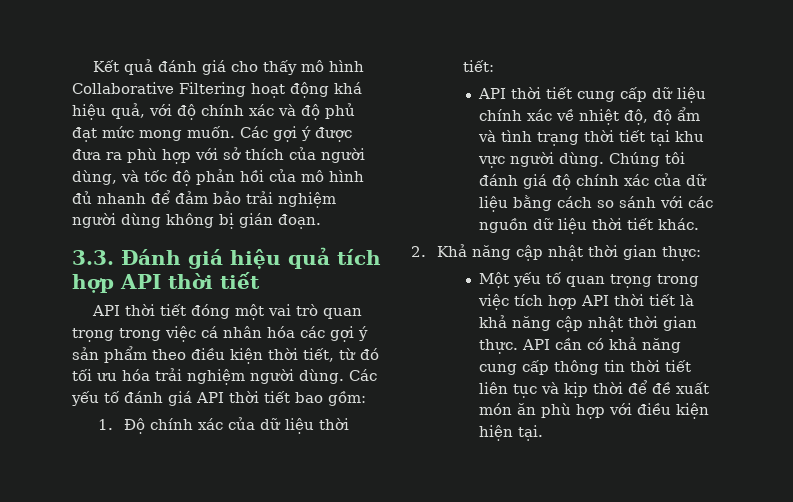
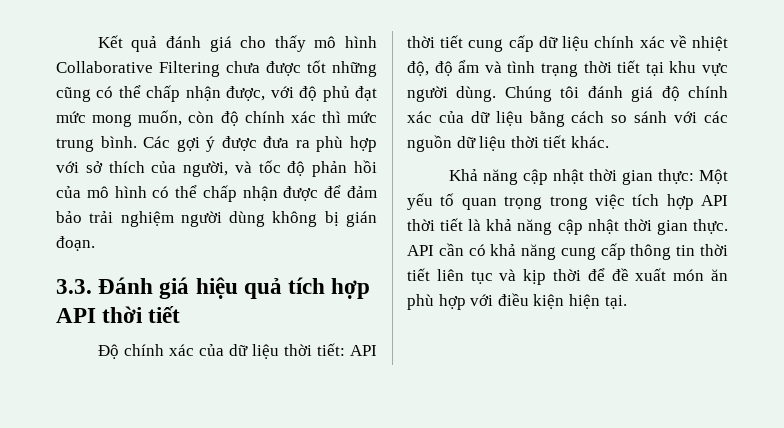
- Kết quả đánh giá cho thấy mô hình Collaborative Filtering hoạt động khá hiệu quả, với độ chính xác và độ phủ đạt mức mong muốn.
+ Kết quả đánh giá cho thấy mô hình Collaborative Filtering chưa được tốt những cũng có thể chấp nhận được, với độ phủ đạt mức mong muốn, còn độ chính xác thì mức trung bình.
- Các gợi ý được đưa ra phù hợp với sở thích của người dùng, và tốc độ phản hồi của mô hình đủ nhanh để đảm bảo trải nghiệm người dùng không bị gián đoạn.
+ Các gợi ý được đưa ra phù hợp với sở thích của người, và tốc độ phản hồi của mô hình có thể chấp nhận được để đảm bảo trải nghiệm người dùng không bị gián đoạn.
- API thời tiết đóng một vai trò quan trọng trong việc cá nhân hóa các gợi ý sản phẩm theo điều kiện thời tiết, từ đó tối ưu hóa trải nghiệm người dùng. Các yếu tố đánh giá API thời tiết bao gồm:
- 1. Độ chính xác của dữ liệu thời tiết:
- API thời tiết cung cấp dữ liệu chính xác về nhiệt độ, độ ẩm và tình trạng thời tiết tại khu vực người dùng.
+ Độ chính xác của dữ liệu thời tiết: API thời tiết cung cấp dữ liệu chính xác về nhiệt độ, độ ẩm và tình trạng thời tiết tại khu vực người dùng.
- 2. Khả năng cập nhật thời gian thực:
- Một yếu tố quan trọng trong việc tích hợp API thời tiết là khả năng cập nhật thời gian thực.
+ Khả năng cập nhật thời gian thực: Một yếu tố quan trọng trong việc tích hợp API thời tiết là khả năng cập nhật thời gian thực.

